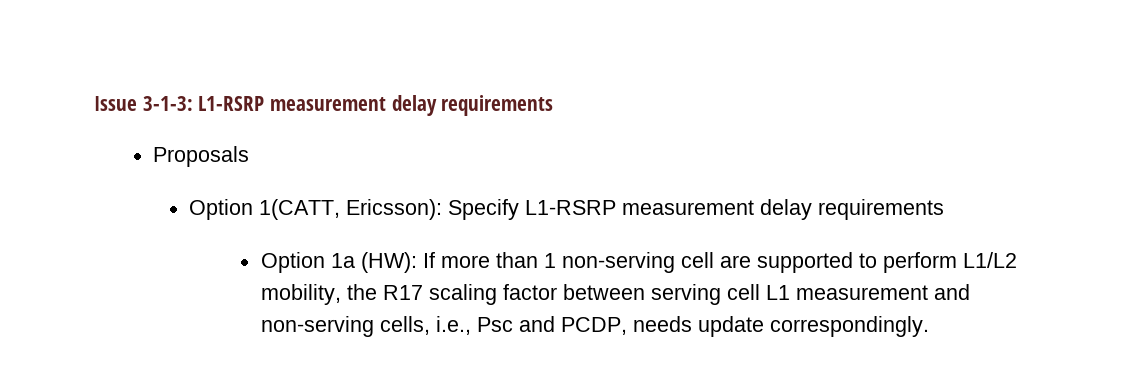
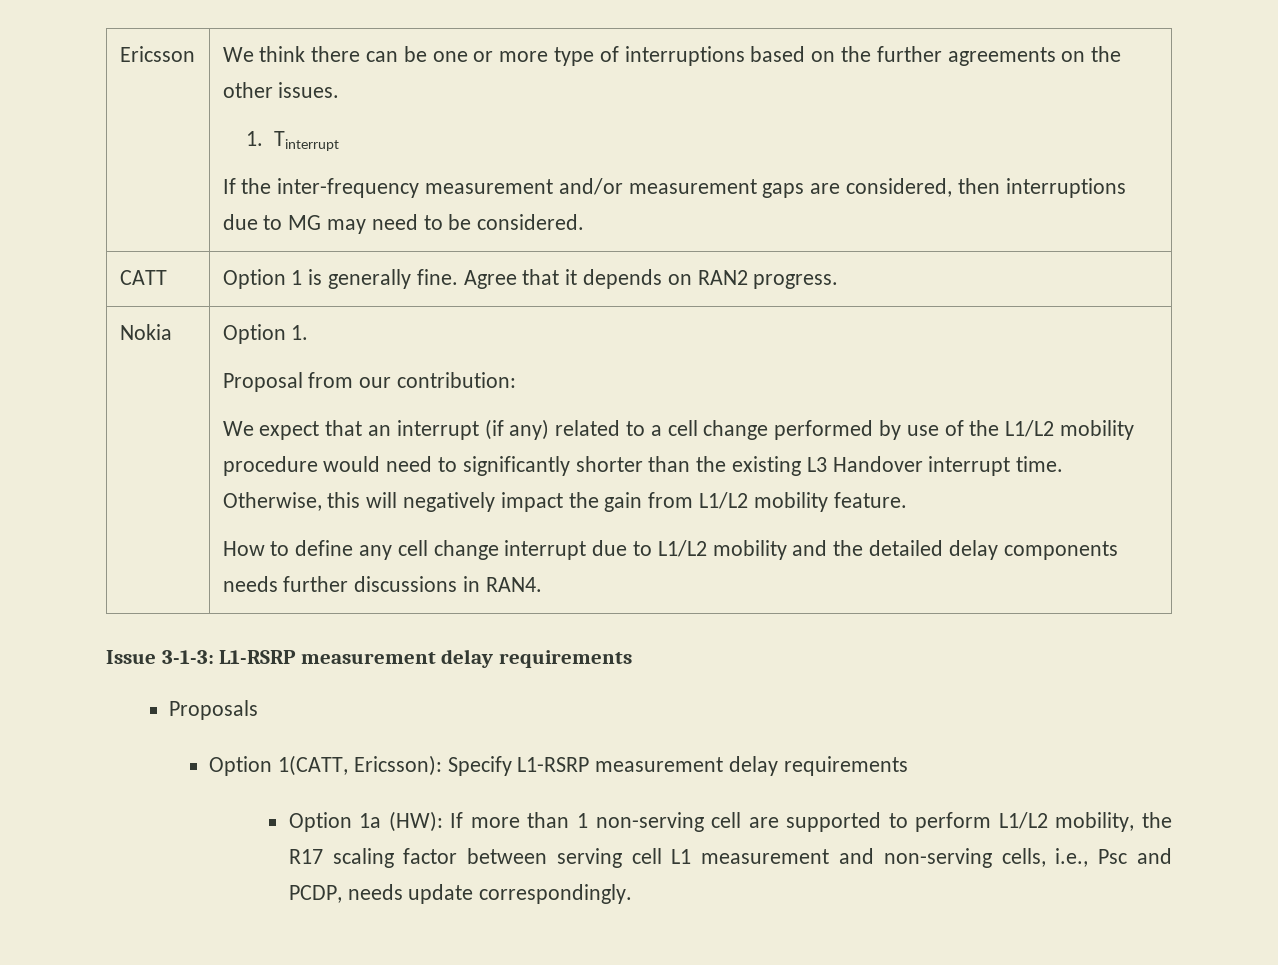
+ Ericsson | We think there can be one or more type of interruptions based on the further agreements on the other issues.
+ 1. Tinterrupt
+ If the inter-frequency measurement and/or measurement gaps are considered, then interruptions due to MG may need to be considered.
+ CATT | Option 1 is generally fine. Agree that it depends on RAN2 progress.
+ Nokia | Option 1.
+ Proposal from our contribution:
+ We expect that an interrupt (if any) related to a cell change performed by use of the L1/L2 mobility procedure would need to significantly shorter than the existing L3 Handover interrupt time. Otherwise, this will negatively impact the gain from L1/L2 mobility feature.
+ How to define any cell change interrupt due to L1/L2 mobility and the detailed delay components needs further discussions in RAN4.

